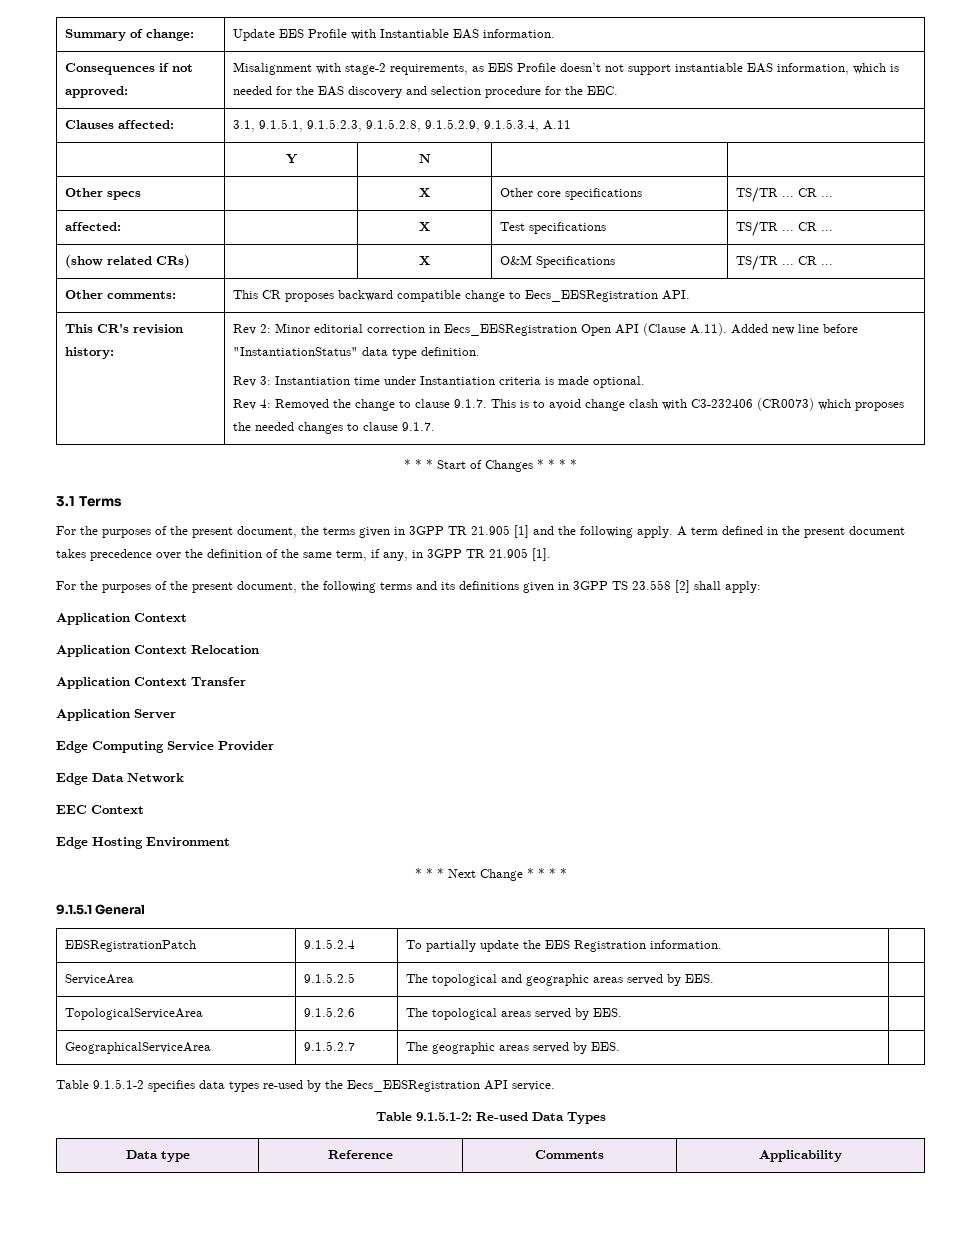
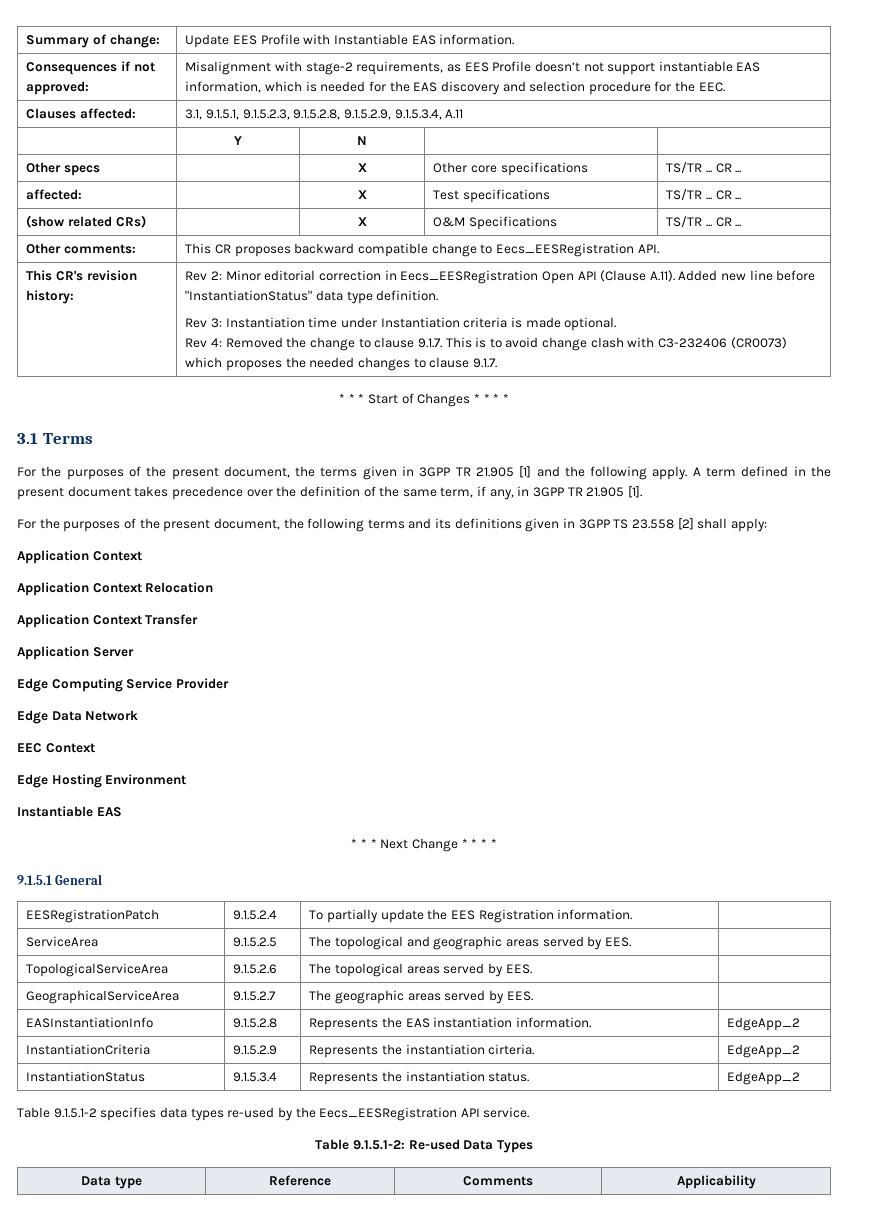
  Edge Hosting Environment
+ Instantiable EAS
+ EASInstantiationInfo | 9.1.5.2.8 | Represents the EAS instantiation information. | EdgeApp_2
+ InstantiationCriteria | 9.1.5.2.9 | Represents the instantiation cirteria. | EdgeApp_2
+ InstantiationStatus | 9.1.5.3.4 | Represents the instantiation status. | EdgeApp_2

